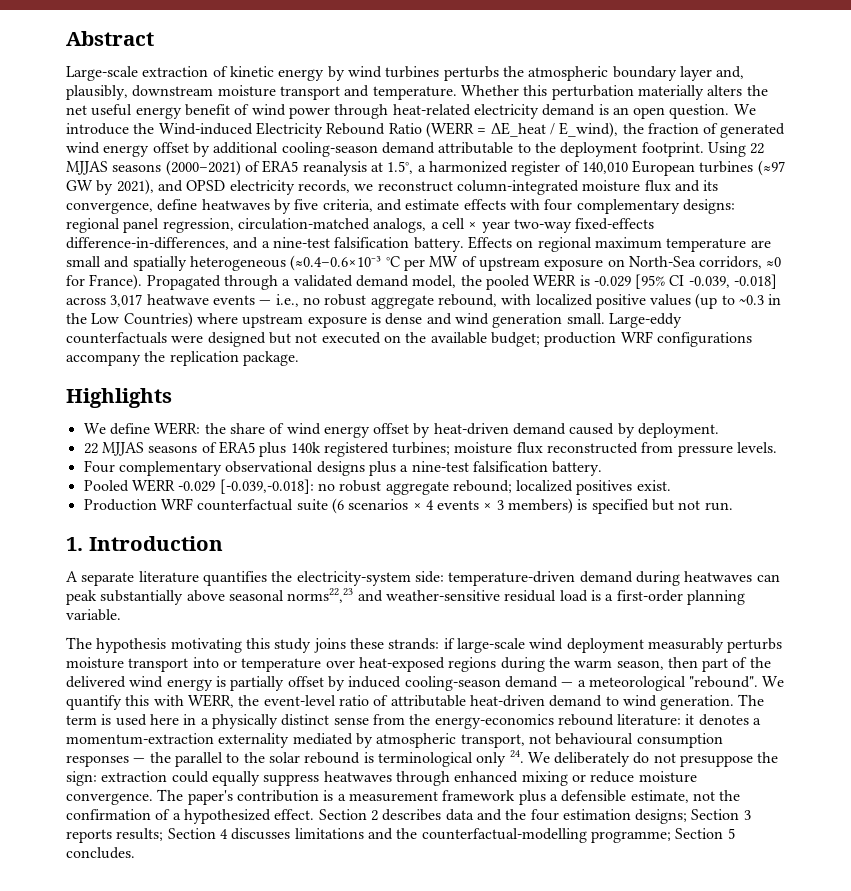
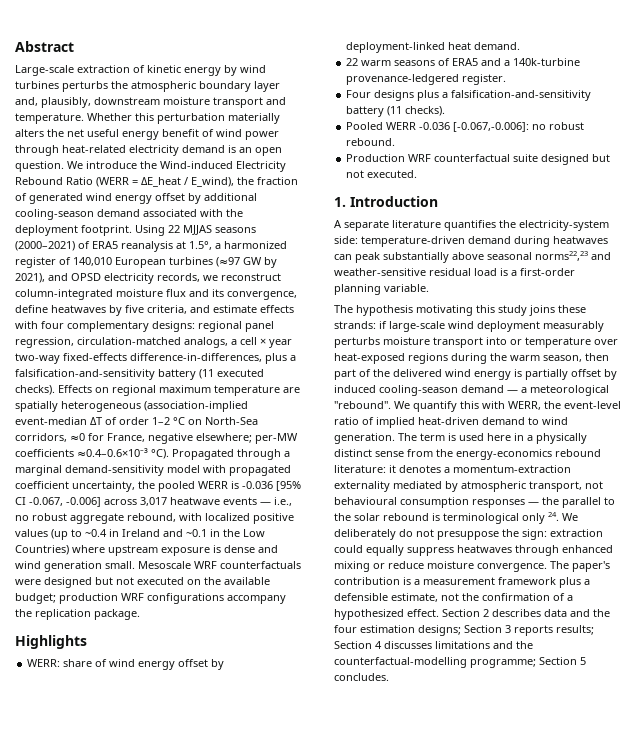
- We introduce the Wind-induced Electricity Rebound Ratio (WERR = ΔE_heat / E_wind), the fraction of generated wind energy offset by additional cooling-season demand attributable to the deployment footprint.
+ We introduce the Wind-induced Electricity Rebound Ratio (WERR = ΔE_heat / E_wind), the fraction of generated wind energy offset by additional cooling-season demand associated with the deployment footprint.
- Using 22 MJJAS seasons (2000–2021) of ERA5 reanalysis at 1.5°, a harmonized register of 140,010 European turbines (≈97 GW by 2021), and OPSD electricity records, we reconstruct column-integrated moisture flux and its convergence, define heatwaves by five criteria, and estimate effects with four complementary designs: regional panel regression, circulation-matched analogs, a cell × year two-way fixed-effects difference-in-differences, and a nine-test falsification battery.
+ Using 22 MJJAS seasons (2000–2021) of ERA5 reanalysis at 1.5°, a harmonized register of 140,010 European turbines (≈97 GW by 2021), and OPSD electricity records, we reconstruct column-integrated moisture flux and its convergence, define heatwaves by five criteria, and estimate effects with four complementary designs: regional panel regression, circulation-matched analogs, a cell × year two-way fixed-effects difference-in-differences, plus a falsification-and-sensitivity battery (11 executed checks).
- Effects on regional maximum temperature are small and spatially heterogeneous (≈0.4–0.6×10⁻³ °C per MW of upstream exposure on North-Sea corridors, ≈0 for France). Propagated through a validated demand model, the pooled WERR is -0.029 [95% CI -0.039, -0.018] across 3,017 heatwave events — i.e., no robust aggregate rebound, with localized positive values (up to ~0.3 in the Low Countries) where upstream exposure is dense and wind generation small.
+ Effects on regional maximum temperature are spatially heterogeneous (association-implied event-median ΔT of order 1–2 °C on North-Sea corridors, ≈0 for France, negative elsewhere; per-MW coefficients ≈0.4–0.6×10⁻³ °C). Propagated through a marginal demand-sensitivity model with propagated coefficient uncertainty, the pooled WERR is -0.036 [95% CI -0.067, -0.006] across 3,017 heatwave events — i.e., no robust aggregate rebound, with localized positive values (up to ~0.4 in Ireland and ~0.1 in the Low Countries) where upstream exposure is dense and wind generation small.
- Large-eddy counterfactuals were designed but not executed on the available budget; production WRF configurations accompany the replication package.
+ Mesoscale WRF counterfactuals were designed but not executed on the available budget; production WRF configurations accompany the replication package.
- We define WERR: the share of wind energy offset by heat-driven demand caused by deployment.
- 22 MJJAS seasons of ERA5 plus 140k registered turbines; moisture flux reconstructed from pressure levels.
+ WERR: share of wind energy offset by deployment-linked heat demand.
+ 22 warm seasons of ERA5 and a 140k-turbine provenance-ledgered register.
- Four complementary observational designs plus a nine-test falsification battery.
- Pooled WERR -0.029 [-0.039,-0.018]: no robust aggregate rebound; localized positives exist.
- Production WRF counterfactual suite (6 scenarios × 4 events × 3 members) is specified but not run.
+ Four designs plus a falsification-and-sensitivity battery (11 checks).
+ Pooled WERR -0.036 [-0.067,-0.006]: no robust rebound.
+ Production WRF counterfactual suite designed but not executed.
- We quantify this with WERR, the event-level ratio of attributable heat-driven demand to wind generation.
+ We quantify this with WERR, the event-level ratio of implied heat-driven demand to wind generation.

